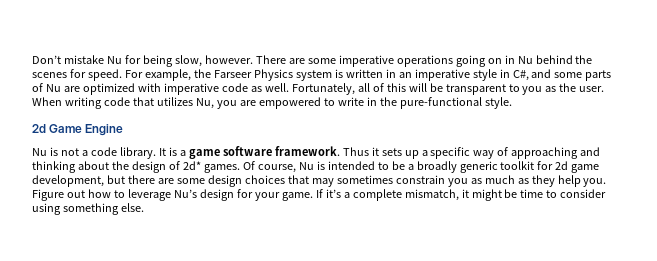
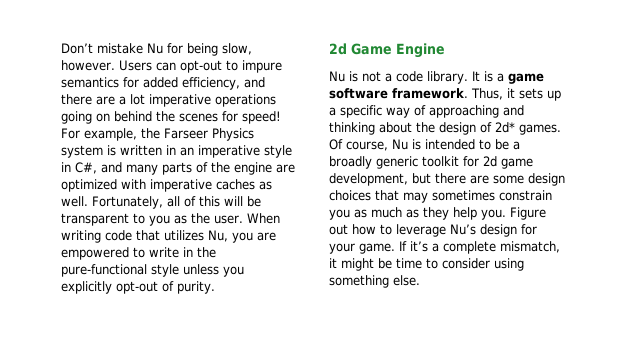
- There are some imperative operations going on in Nu behind the scenes for speed.
+ Users can opt-out to impure semantics for added efficiency, and there are a lot imperative operations going on behind the scenes for speed!
- For example, the Farseer Physics system is written in an imperative style in C#, and some parts of Nu are optimized with imperative code as well.
+ For example, the Farseer Physics system is written in an imperative style in C#, and many parts of the engine are optimized with imperative caches as well.
- When writing code that utilizes Nu, you are empowered to write in the pure-functional style.
+ When writing code that utilizes Nu, you are empowered to write in the pure-functional style unless you explicitly opt-out of purity.
- Thus it sets up a specific way of approaching and thinking about the design of 2d* games.
+ Thus, it sets up a specific way of approaching and thinking about the design of 2d* games.

